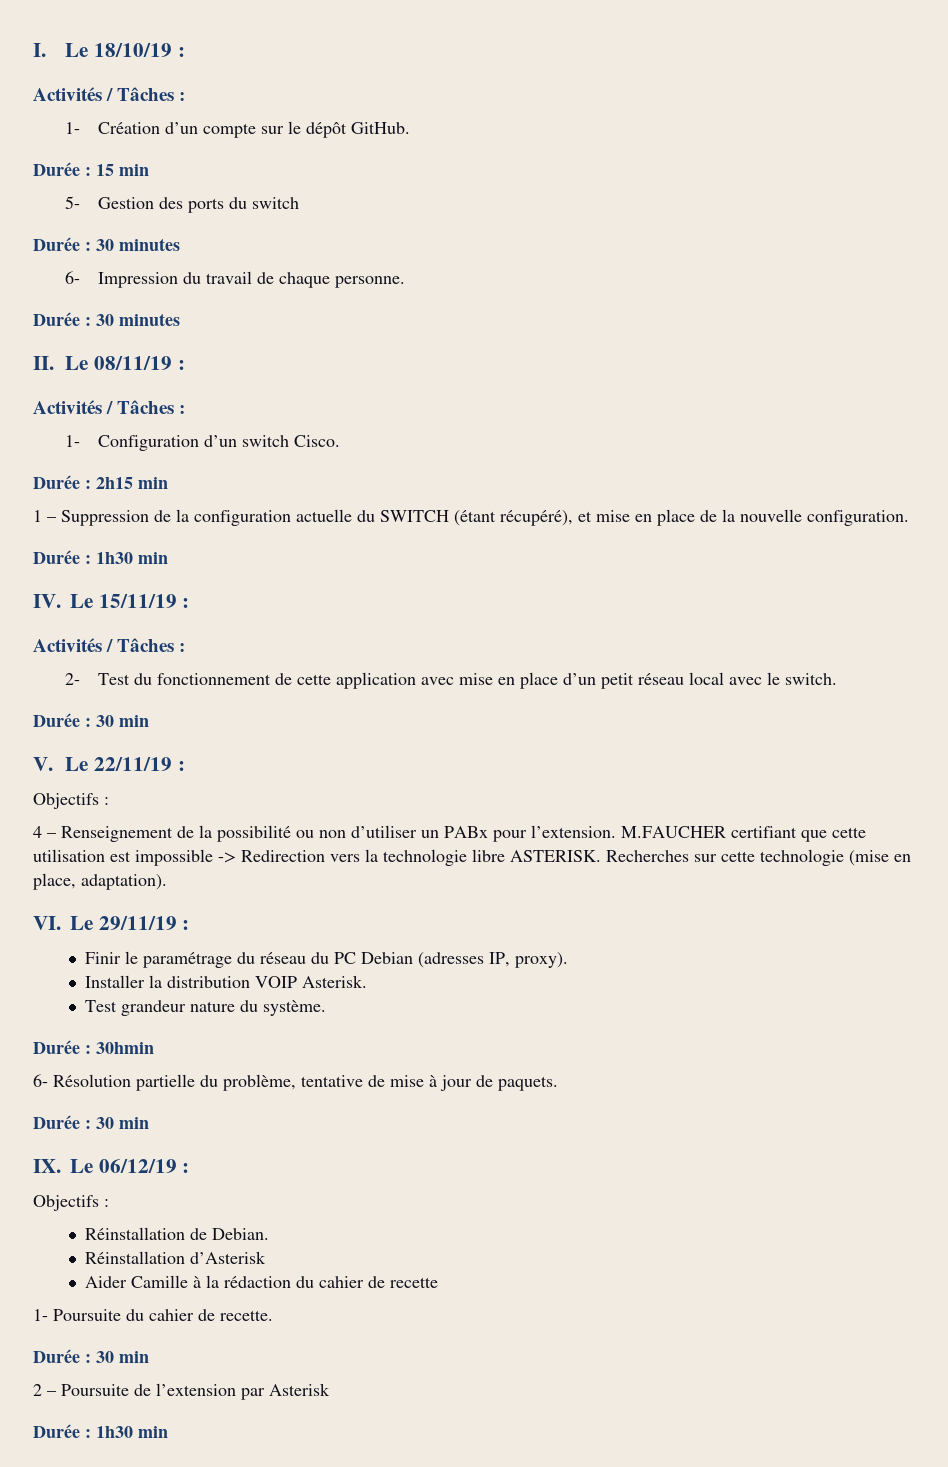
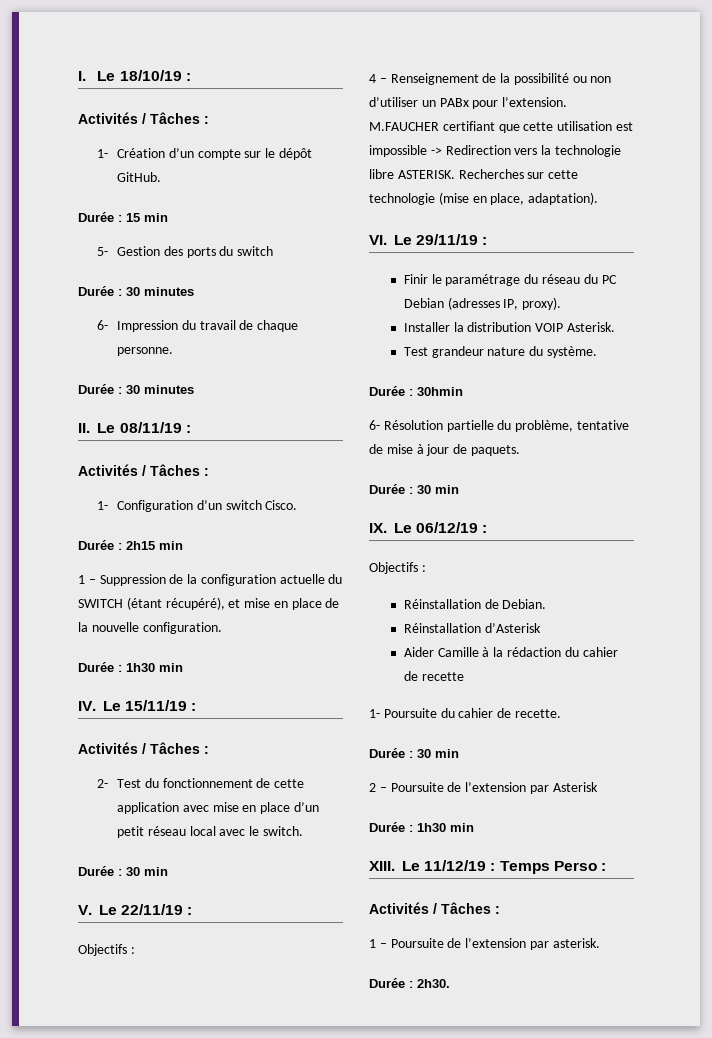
+ XIII. Le 11/12/19 : Temps Perso :
+ Activités / Tâches :
+ 1 – Poursuite de l’extension par asterisk.
+ Durée : 2h30.

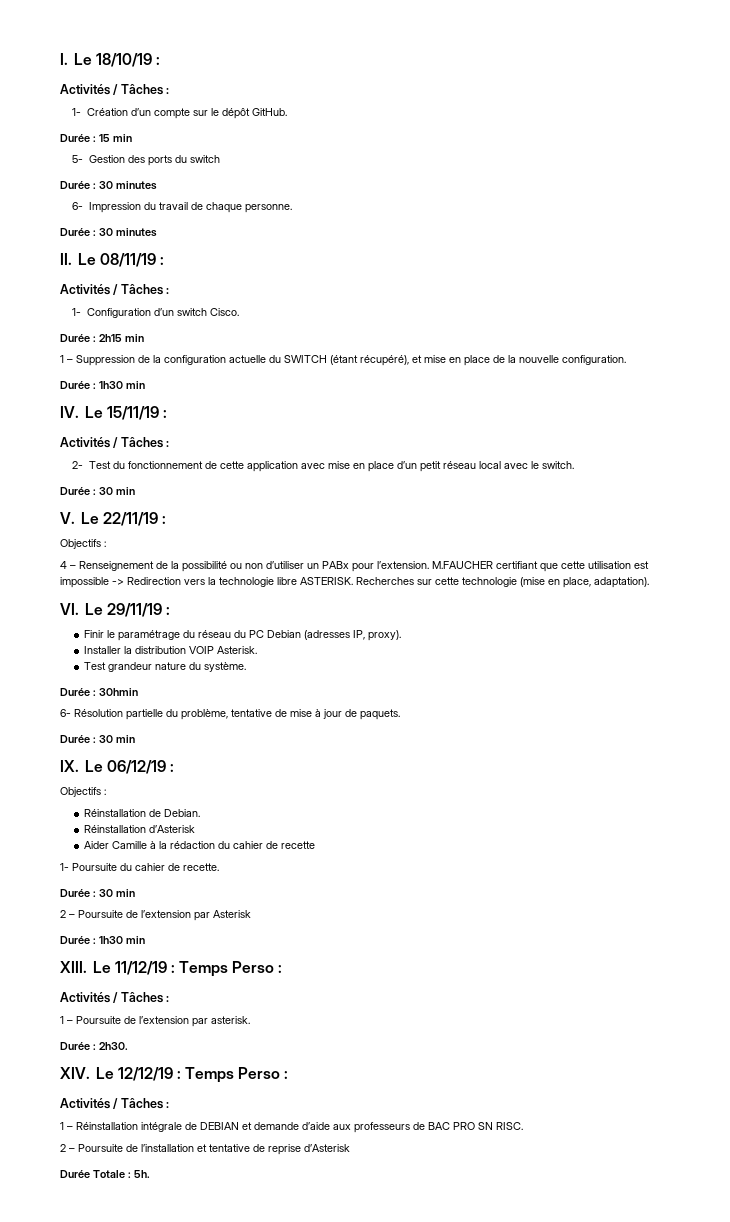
+ XIV. Le 12/12/19 : Temps Perso :
+ Activités / Tâches :
+ 1 – Réinstallation intégrale de DEBIAN et demande d’aide aux professeurs de BAC PRO SN RISC.
+ 2 – Poursuite de l’installation et tentative de reprise d’Asterisk
+ Durée Totale : 5h.

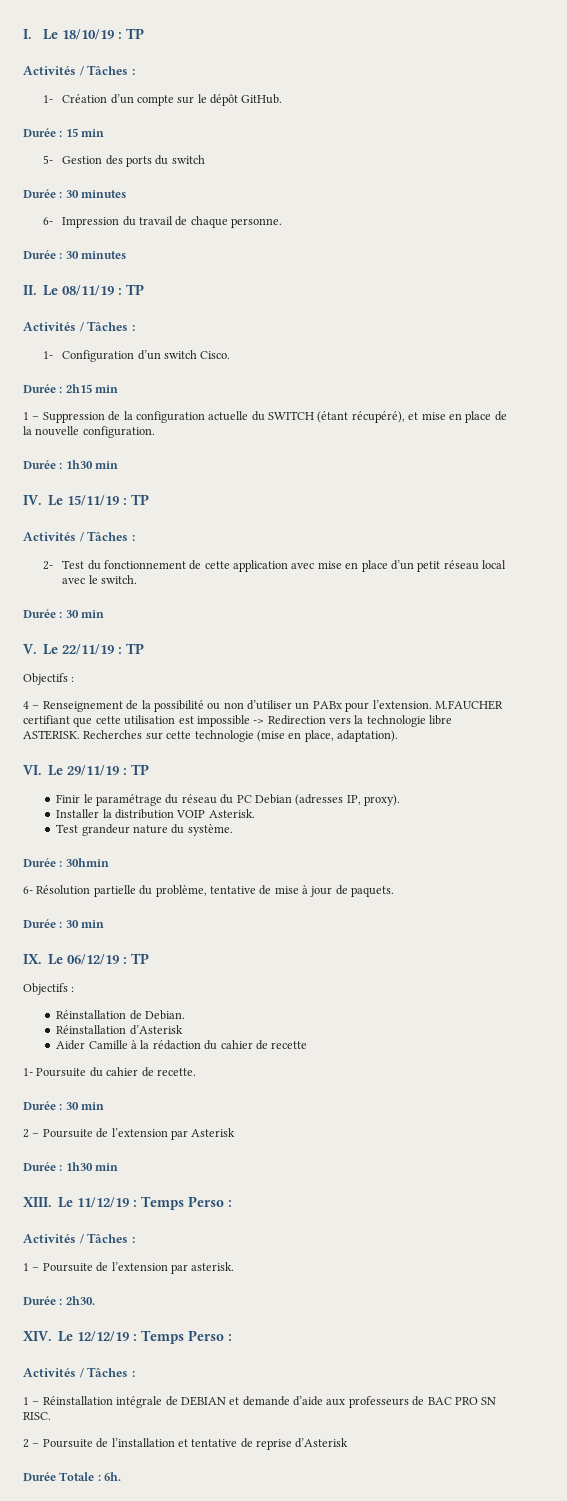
- I. Le 18/10/19 :
+ I. Le 18/10/19 : TP
- II. Le 08/11/19 :
+ II. Le 08/11/19 : TP
- IV. Le 15/11/19 :
+ IV. Le 15/11/19 : TP
- V. Le 22/11/19 :
+ V. Le 22/11/19 : TP
- VI. Le 29/11/19 :
+ VI. Le 29/11/19 : TP
- IX. Le 06/12/19 :
+ IX. Le 06/12/19 : TP
- Durée Totale : 5h.
+ Durée Totale : 6h.

